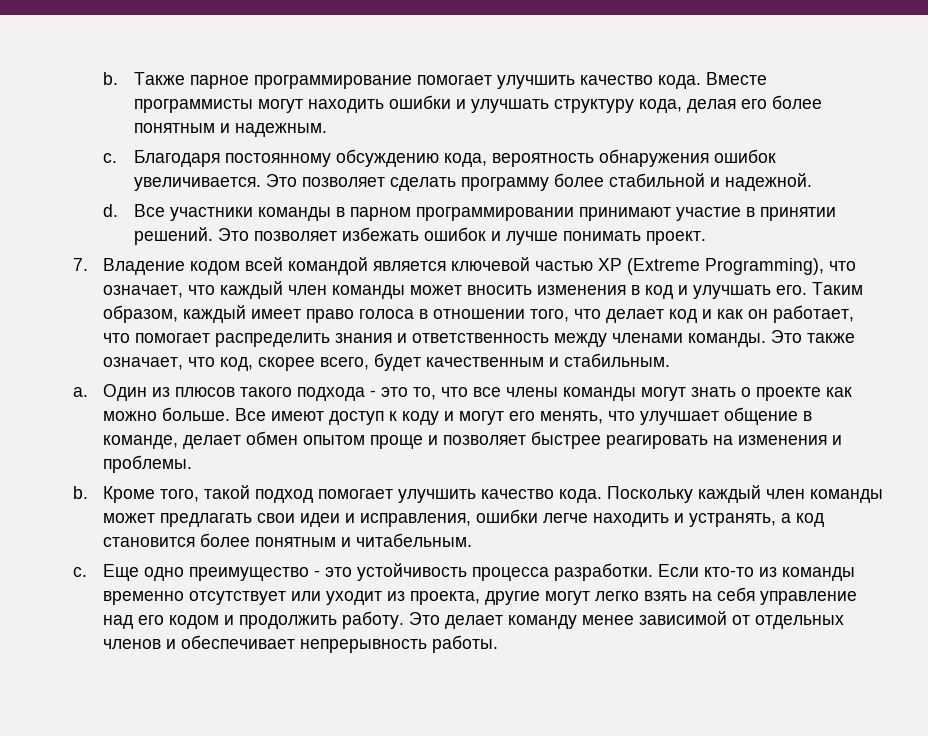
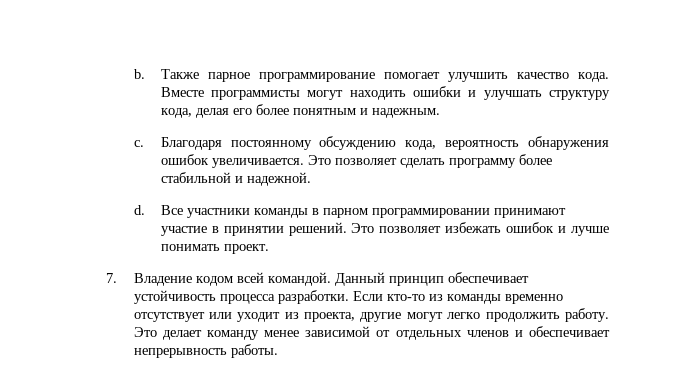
- 7. Владение кодом всей командой является ключевой частью XP (Extreme Programming), что означает, что каждый член команды может вносить изменения в код и улучшать его. Таким образом, каждый имеет право голоса в отношении того, что делает код и как он работает, что помогает распределить знания и ответственность между членами команды. Это также означает, что код, скорее всего, будет качественным и стабильным.
- a. Один из плюсов такого подхода - это то, что все члены команды могут знать о проекте как можно больше. Все имеют доступ к коду и могут его менять, что улучшает общение в команде, делает обмен опытом проще и позволяет быстрее реагировать на изменения и проблемы.
- b. Кроме того, такой подход помогает улучшить качество кода. Поскольку каждый член команды может предлагать свои идеи и исправления, ошибки легче находить и устранять, а код становится более понятным и читабельным.
- c. Еще одно преимущество - это устойчивость процесса разработки.
+ 7. Владение кодом всей командой. Данный принцип обеспечивает устойчивость процесса разработки.
- Если кто-то из команды временно отсутствует или уходит из проекта, другие могут легко взять на себя управление над его кодом и продолжить работу.
+ Если кто-то из команды временно отсутствует или уходит из проекта, другие могут легко продолжить работу.

